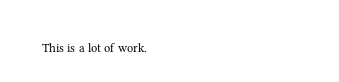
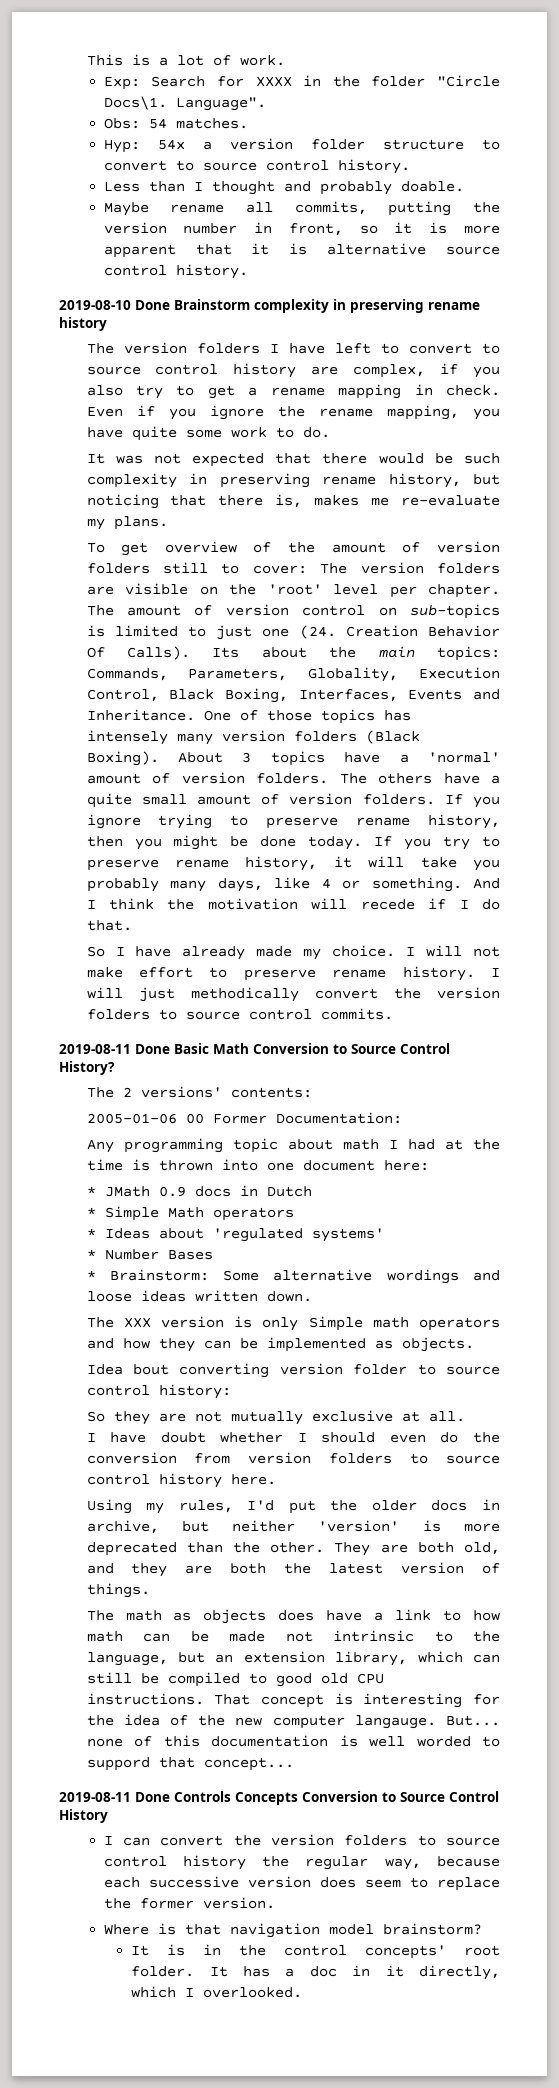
+ Exp: Search for XXXX in the folder "Circle Docs\1. Language".
+ Obs: 54 matches.
+ Hyp: 54x a version folder structure to convert to source control history.
+ Less than I thought and probably doable.
+ Maybe rename all commits, putting the version number in front, so it is more apparent that it is alternative source control history.
+ 2019-08-10 Done Brainstorm complexity in preserving rename history
+ The version folders I have left to convert to source control history are complex, if you also try to get a rename mapping in check. Even if you ignore the rename mapping, you have quite some work to do.
+ It was not expected that there would be such complexity in preserving rename history, but noticing that there is, makes me re-evaluate my plans.
+ To get overview of the amount of version folders still to cover: The version folders are visible on the 'root' level per chapter. The amount of version control on sub-topics is limited to just one (24. Creation Behavior Of Calls). Its about the main topics: Commands, Parameters, Globality, Execution Control, Black Boxing, Interfaces, Events and Inheritance. One of those topics has intensely many version folders (Black Boxing). About 3 topics have a 'normal' amount of version folders. The others have a quite small amount of version folders. If you ignore trying to preserve rename history, then you might be done today. If you try to preserve rename history, it will take you probably many days, like 4 or something. And I think the motivation will recede if I do that.
+ So I have already made my choice. I will not make effort to preserve rename history. I will just methodically convert the version folders to source control commits.
+ 2019-08-11 Done Basic Math Conversion to Source Control History?
+ The 2 versions' contents:
+ 2005-01-06 00 Former Documentation:
+ Any programming topic about math I had at the time is thrown into one document here:
+ * JMath 0.9 docs in Dutch
+ * Simple Math operators
+ * Ideas about 'regulated systems'
+ * Number Bases
+ * Brainstorm: Some alternative wordings and loose ideas written down.
+ The XXX version is only Simple math operators and how they can be implemented as objects.
+ Idea bout converting version folder to source control history:
+ So they are not mutually exclusive at all.
+ I have doubt whether I should even do the conversion from version folders to source control history here.
+ Using my rules, I'd put the older docs in archive, but neither 'version' is more deprecated than the other. They are both old, and they are both the latest version of things.
+ The math as objects does have a link to how math can be made not intrinsic to the language, but an extension library, which can still be compiled to good old CPU instructions. That concept is interesting for the idea of the new computer langauge. But... none of this documentation is well worded to suppord that concept...
+ 2019-08-11 Done Controls Concepts Conversion to Source Control History
+ I can convert the version folders to source control history the regular way, because each successive version does seem to replace the former version.
+ Where is that navigation model brainstorm?
+ It is in the control concepts' root folder. It has a doc in it directly, which I overlooked.

